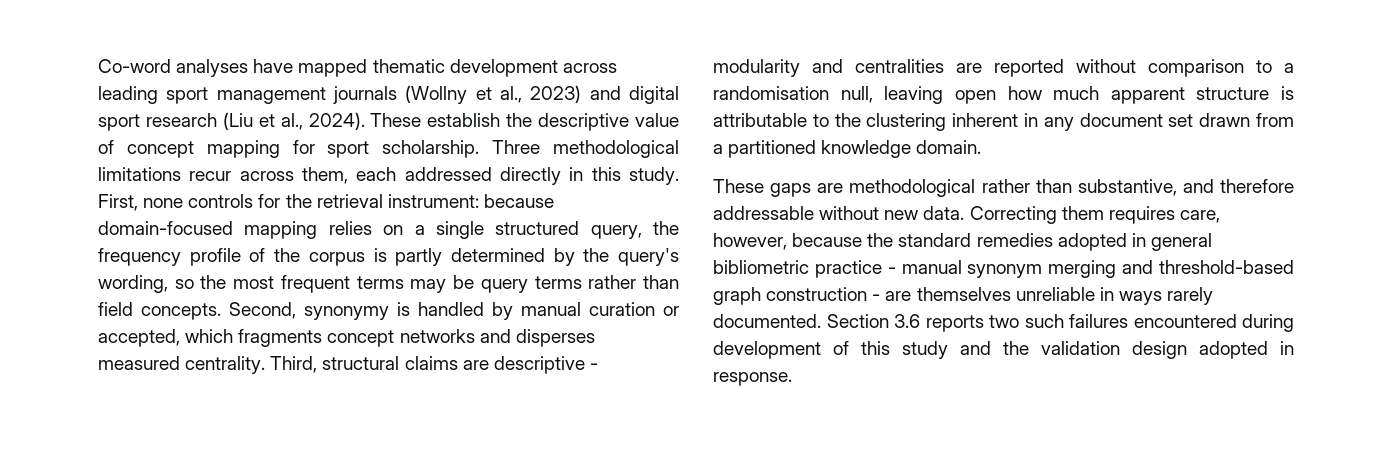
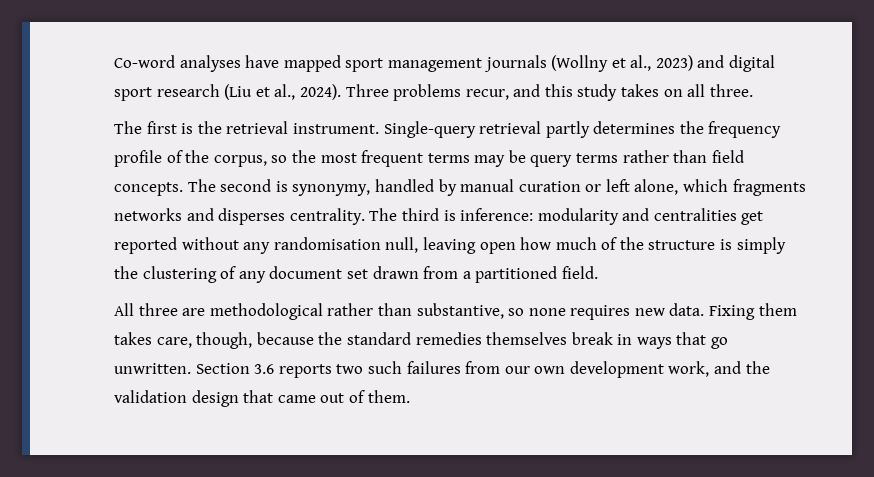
- Co-word analyses have mapped thematic development across leading sport management journals (Wollny et al., 2023) and digital sport research (Liu et al., 2024).
+ Co-word analyses have mapped sport management journals (Wollny et al., 2023) and digital sport research (Liu et al., 2024).
- These establish the descriptive value of concept mapping for sport scholarship. Three methodological limitations recur across them, each addressed directly in this study. First, none controls for the retrieval instrument: because domain-focused mapping relies on a single structured query, the frequency profile of the corpus is partly determined by the query's wording, so the most frequent terms may be query terms rather than field concepts.
+ Three problems recur, and this study takes on all three.
+ The first is the retrieval instrument. Single-query retrieval partly determines the frequency profile of the corpus, so the most frequent terms may be query terms rather than field concepts.
- Second, synonymy is handled by manual curation or accepted, which fragments concept networks and disperses measured centrality. Third, structural claims are descriptive - modularity and centralities are reported without comparison to a randomisation null, leaving open how much apparent structure is attributable to the clustering inherent in any document set drawn from a partitioned knowledge domain.
- These gaps are methodological rather than substantive, and therefore addressable without new data. Correcting them requires care, however, because the standard remedies adopted in general bibliometric practice - manual synonym merging and threshold-based graph construction - are themselves unreliable in ways rarely documented.
+ The second is synonymy, handled by manual curation or left alone, which fragments networks and disperses centrality. The third is inference: modularity and centralities get reported without any randomisation null, leaving open how much of the structure is simply the clustering of any document set drawn from a partitioned field.
+ All three are methodological rather than substantive, so none requires new data. Fixing them takes care, though, because the standard remedies themselves break in ways that go unwritten.
- Section 3.6 reports two such failures encountered during development of this study and the validation design adopted in response.
+ Section 3.6 reports two such failures from our own development work, and the validation design that came out of them.

